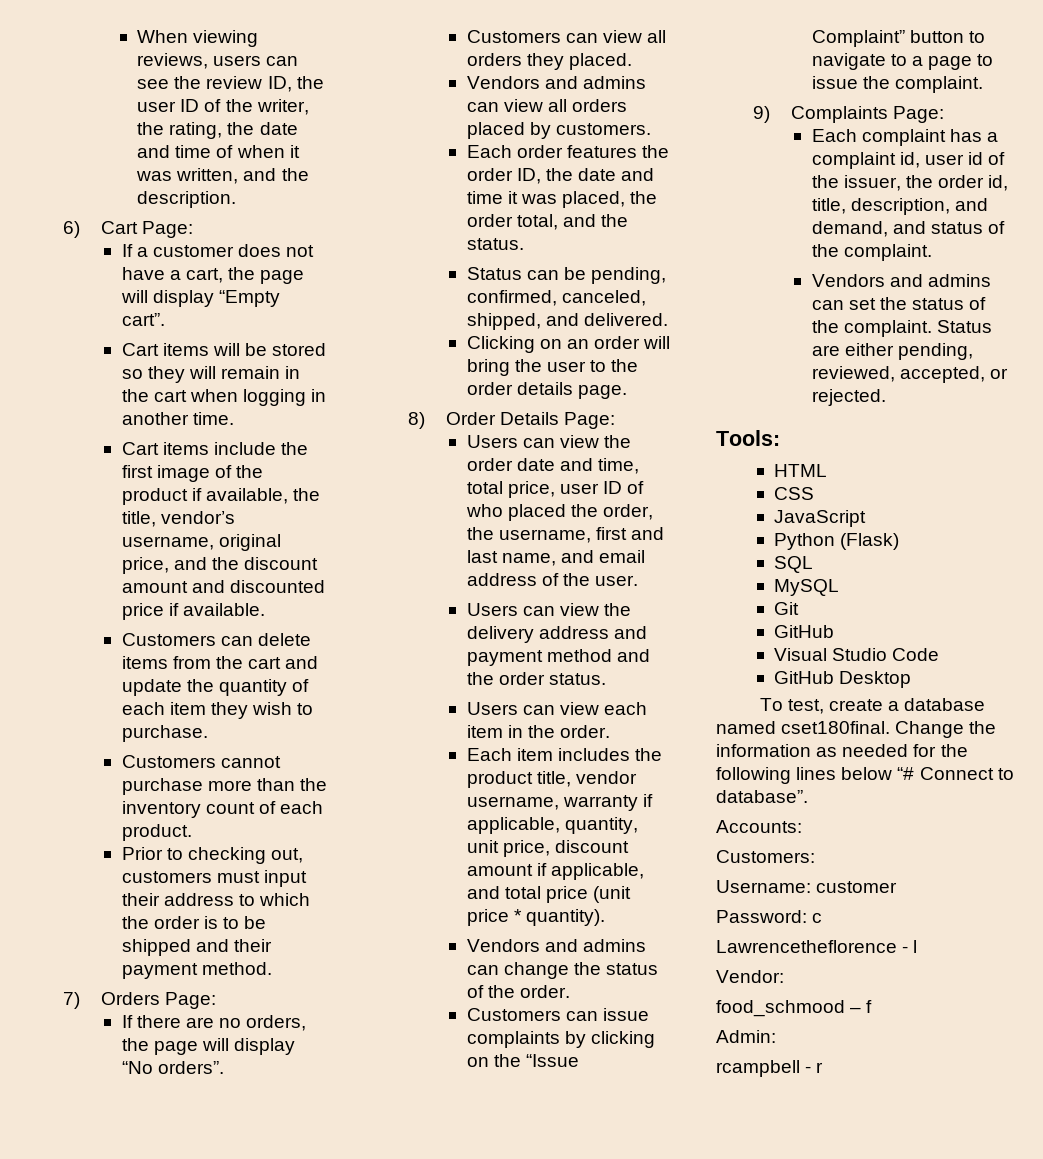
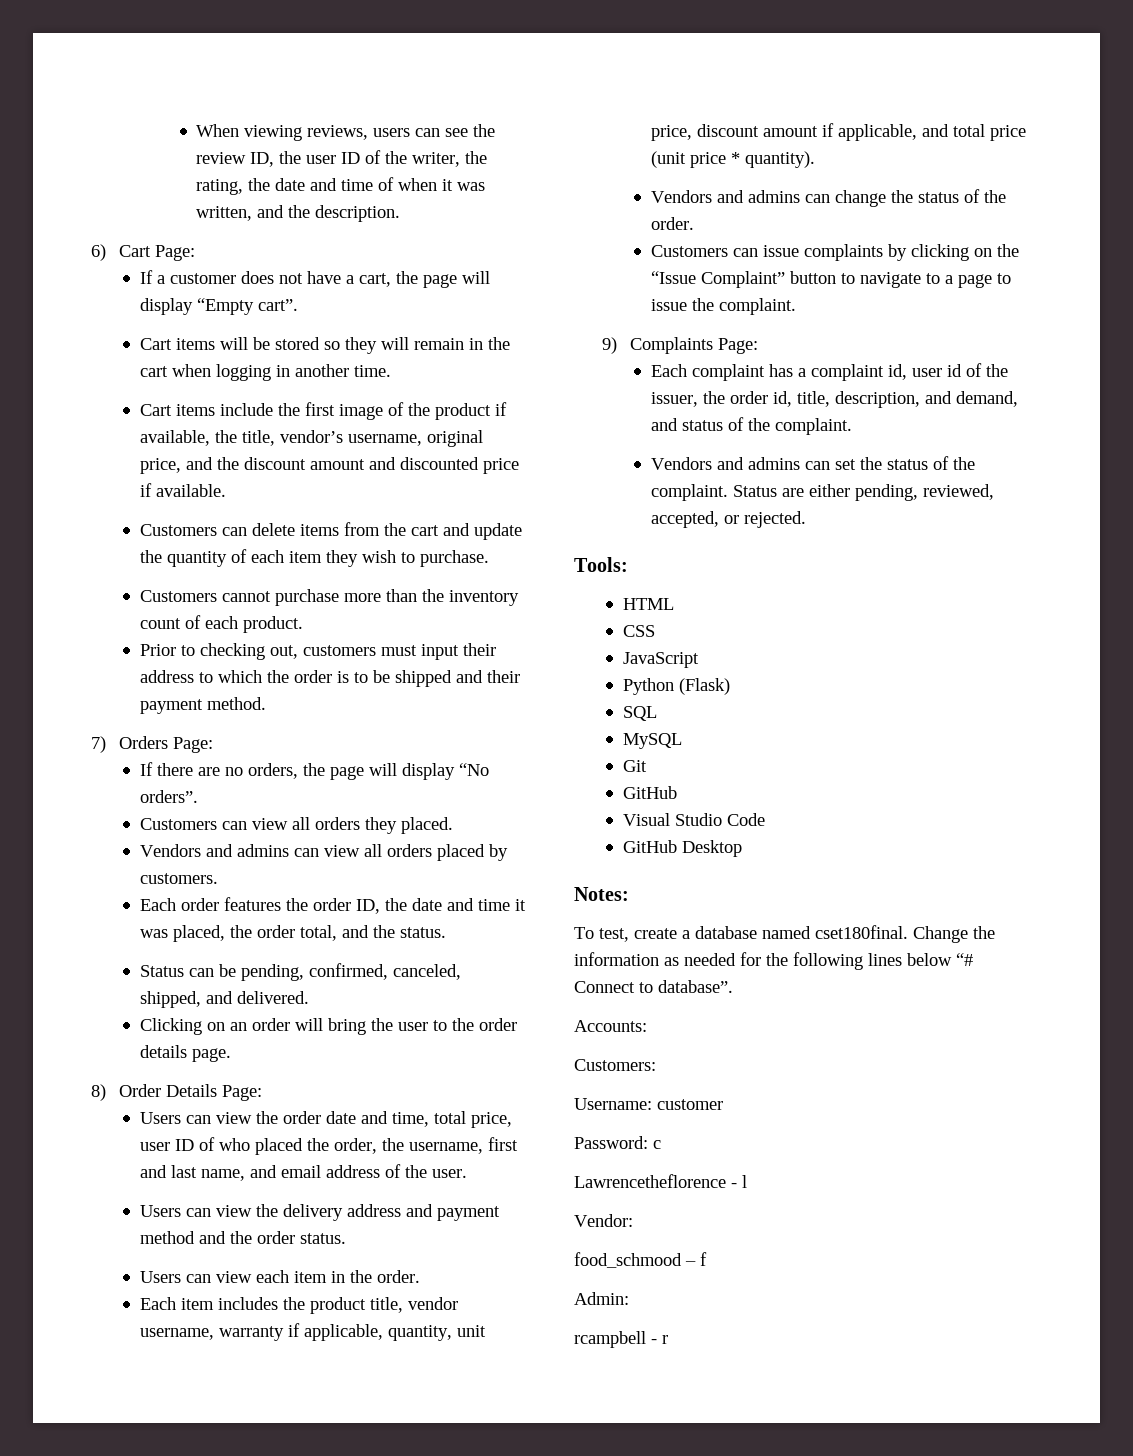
+ Notes:

